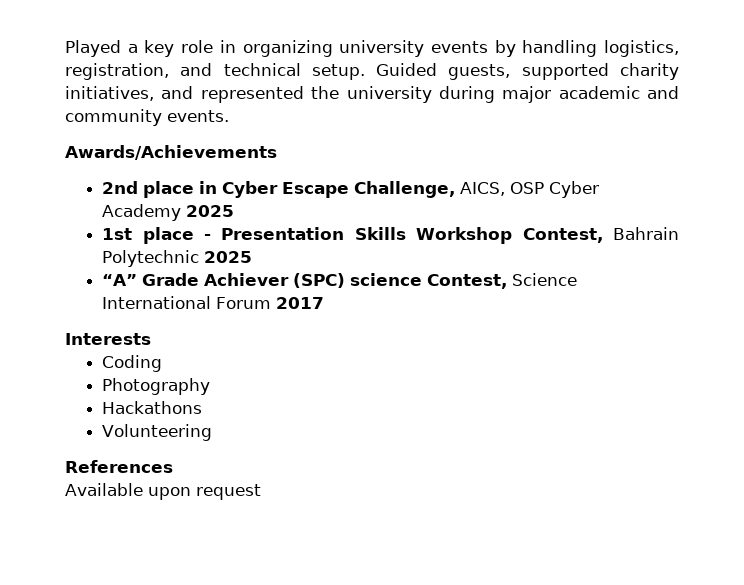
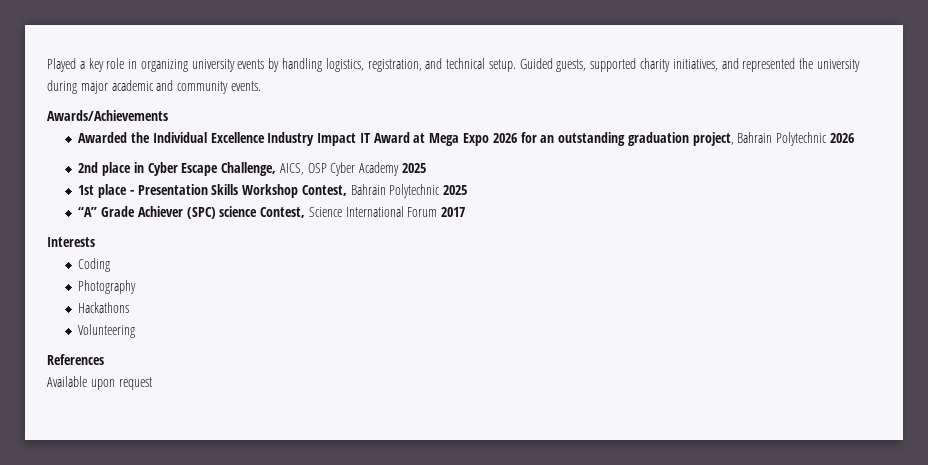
+ Awarded the Individual Excellence Industry Impact IT Award at Mega Expo 2026 for an outstanding graduation project, Bahrain Polytechnic 2026

